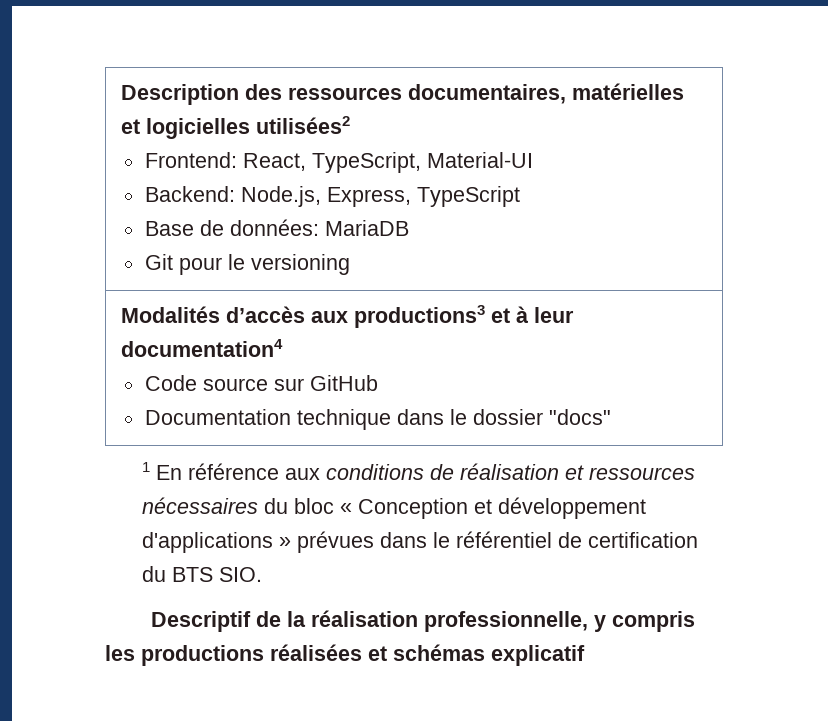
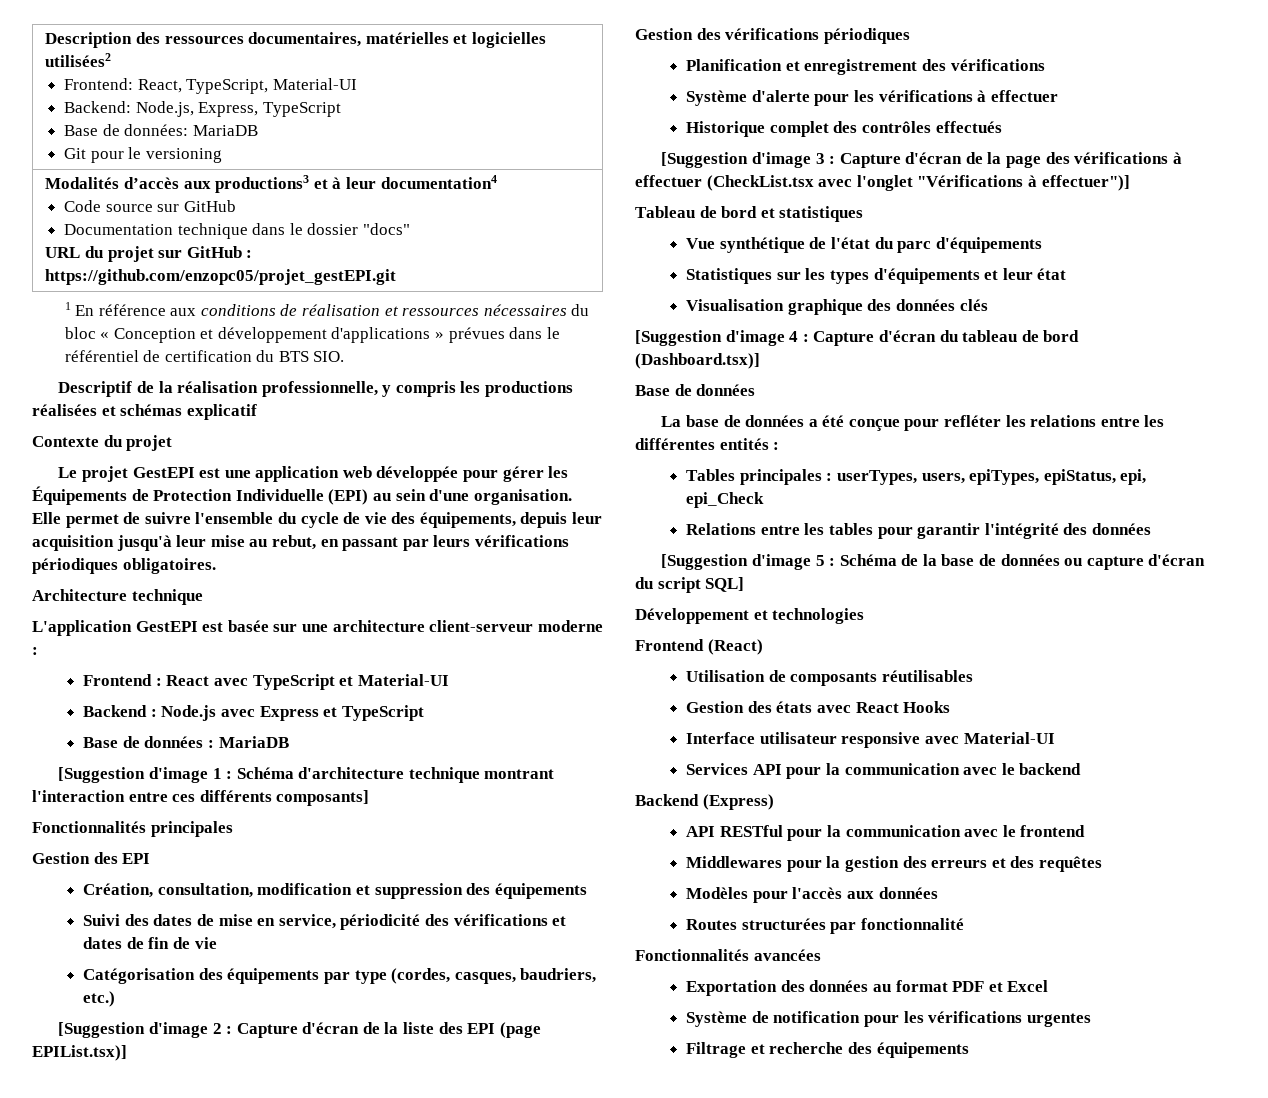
  Modalités d’accès aux productions3 et à leur documentation4
  Code source sur GitHub
  Documentation technique dans le dossier "docs"
+ URL du projet sur GitHub : https://github.com/enzopc05/projet_gestEPI.git
+ Contexte du projet
+ Le projet GestEPI est une application web développée pour gérer les Équipements de Protection Individuelle (EPI) au sein d'une organisation. Elle permet de suivre l'ensemble du cycle de vie des équipements, depuis leur acquisition jusqu'à leur mise au rebut, en passant par leurs vérifications périodiques obligatoires.
+ Architecture technique
+ L'application GestEPI est basée sur une architecture client-serveur moderne :
+ Frontend : React avec TypeScript et Material-UI
+ Backend : Node.js avec Express et TypeScript
+ Base de données : MariaDB
+ [Suggestion d'image 1 : Schéma d'architecture technique montrant l'interaction entre ces différents composants]
+ Fonctionnalités principales
+ Gestion des EPI
+ Création, consultation, modification et suppression des équipements
+ Suivi des dates de mise en service, périodicité des vérifications et dates de fin de vie
+ Catégorisation des équipements par type (cordes, casques, baudriers, etc.)
+ [Suggestion d'image 2 : Capture d'écran de la liste des EPI (page EPIList.tsx)]
+ Gestion des vérifications périodiques
+ Planification et enregistrement des vérifications
+ Système d'alerte pour les vérifications à effectuer
+ Historique complet des contrôles effectués
+ [Suggestion d'image 3 : Capture d'écran de la page des vérifications à effectuer (CheckList.tsx avec l'onglet "Vérifications à effectuer")]
+ Tableau de bord et statistiques
+ Vue synthétique de l'état du parc d'équipements
+ Statistiques sur les types d'équipements et leur état
+ Visualisation graphique des données clés
+ [Suggestion d'image 4 : Capture d'écran du tableau de bord (Dashboard.tsx)]
+ Base de données
+ La base de données a été conçue pour refléter les relations entre les différentes entités :
+ Tables principales : userTypes, users, epiTypes, epiStatus, epi, epi_Check
+ Relations entre les tables pour garantir l'intégrité des données
+ [Suggestion d'image 5 : Schéma de la base de données ou capture d'écran du script SQL]
+ Développement et technologies
+ Frontend (React)
+ Utilisation de composants réutilisables
+ Gestion des états avec React Hooks
+ Interface utilisateur responsive avec Material-UI
+ Services API pour la communication avec le backend
+ Backend (Express)
+ API RESTful pour la communication avec le frontend
+ Middlewares pour la gestion des erreurs et des requêtes
+ Modèles pour l'accès aux données
+ Routes structurées par fonctionnalité
+ Fonctionnalités avancées
+ Exportation des données au format PDF et Excel
+ Système de notification pour les vérifications urgentes
+ Filtrage et recherche des équipements

